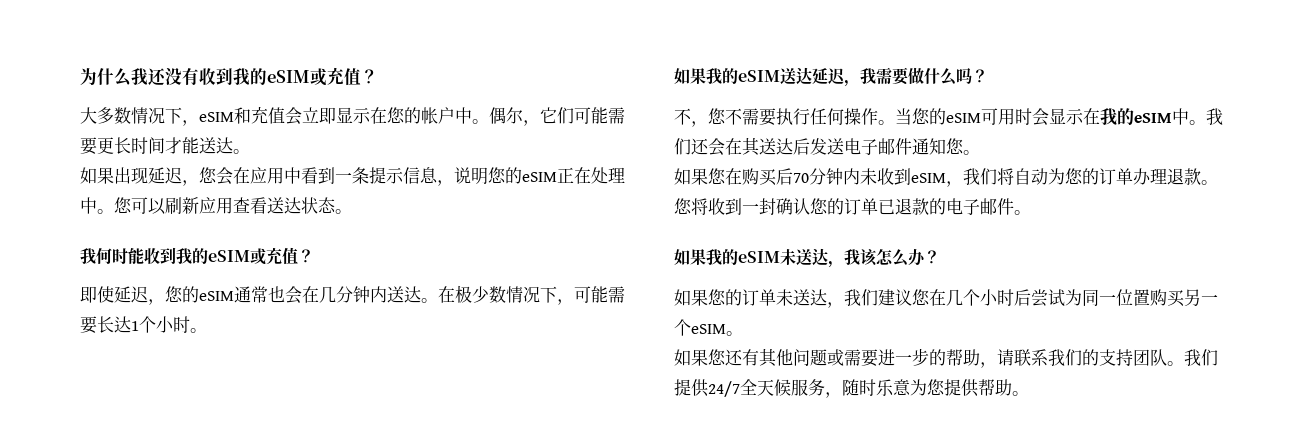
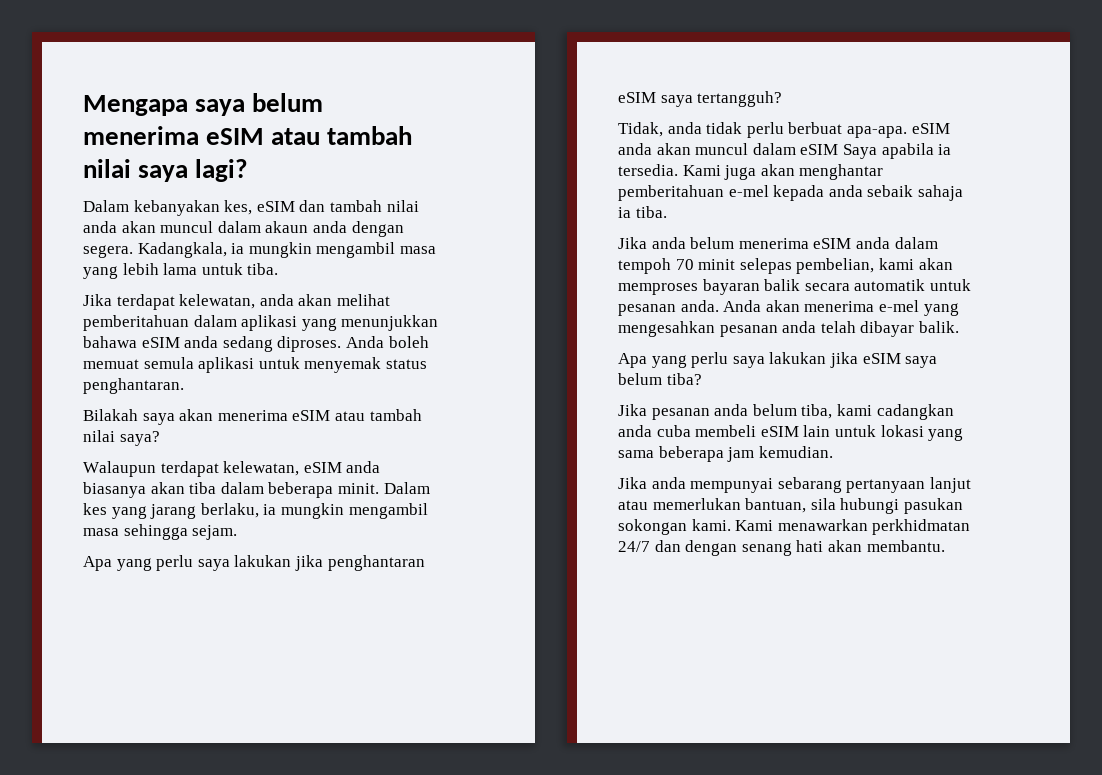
- 为什么我还没有收到我的eSIM或充值？
- 大多数情况下，eSIM和充值会立即显示在您的帐户中。偶尔，它们可能需要更长时间才能送达。
- 如果出现延迟，您会在应用中看到一条提示信息，说明您的eSIM正在处理中。您可以刷新应用查看送达状态。
- 我何时能收到我的eSIM或充值？
- 即使延迟，您的eSIM通常也会在几分钟内送达。在极少数情况下，可能需要长达1个小时。
- 如果我的eSIM送达延迟，我需要做什么吗？
- 不，您不需要执行任何操作。当您的eSIM可用时会显示在我的eSIM中。我们还会在其送达后发送电子邮件通知您。
- 如果您在购买后70分钟内未收到eSIM，我们将自动为您的订单办理退款。您将收到一封确认您的订单已退款的电子邮件。
- 如果我的eSIM未送达，我该怎么办？
- 如果您的订单未送达，我们建议您在几个小时后尝试为同一位置购买另一个eSIM。
- 如果您还有其他问题或需要进一步的帮助，请联系我们的支持团队。我们提供24/7全天候服务，随时乐意为您提供帮助。
+ Mengapa saya belum menerima eSIM atau tambah nilai saya lagi?
+ Dalam kebanyakan kes, eSIM dan tambah nilai anda akan muncul dalam akaun anda dengan segera. Kadangkala, ia mungkin mengambil masa yang lebih lama untuk tiba.
+ Jika terdapat kelewatan, anda akan melihat pemberitahuan dalam aplikasi yang menunjukkan bahawa eSIM anda sedang diproses. Anda boleh memuat semula aplikasi untuk menyemak status penghantaran.
+ Bilakah saya akan menerima eSIM atau tambah nilai saya?
+ Walaupun terdapat kelewatan, eSIM anda biasanya akan tiba dalam beberapa minit. Dalam kes yang jarang berlaku, ia mungkin mengambil masa sehingga sejam.
+ Apa yang perlu saya lakukan jika penghantaran eSIM saya tertangguh?
+ Tidak, anda tidak perlu berbuat apa-apa. eSIM anda akan muncul dalam eSIM Saya apabila ia tersedia. Kami juga akan menghantar pemberitahuan e-mel kepada anda sebaik sahaja ia tiba.
+ Jika anda belum menerima eSIM anda dalam tempoh 70 minit selepas pembelian, kami akan memproses bayaran balik secara automatik untuk pesanan anda. Anda akan menerima e-mel yang mengesahkan pesanan anda telah dibayar balik.
+ Apa yang perlu saya lakukan jika eSIM saya belum tiba?
+ Jika pesanan anda belum tiba, kami cadangkan anda cuba membeli eSIM lain untuk lokasi yang sama beberapa jam kemudian.
+ Jika anda mempunyai sebarang pertanyaan lanjut atau memerlukan bantuan, sila hubungi pasukan sokongan kami. Kami menawarkan perkhidmatan 24/7 dan dengan senang hati akan membantu.

